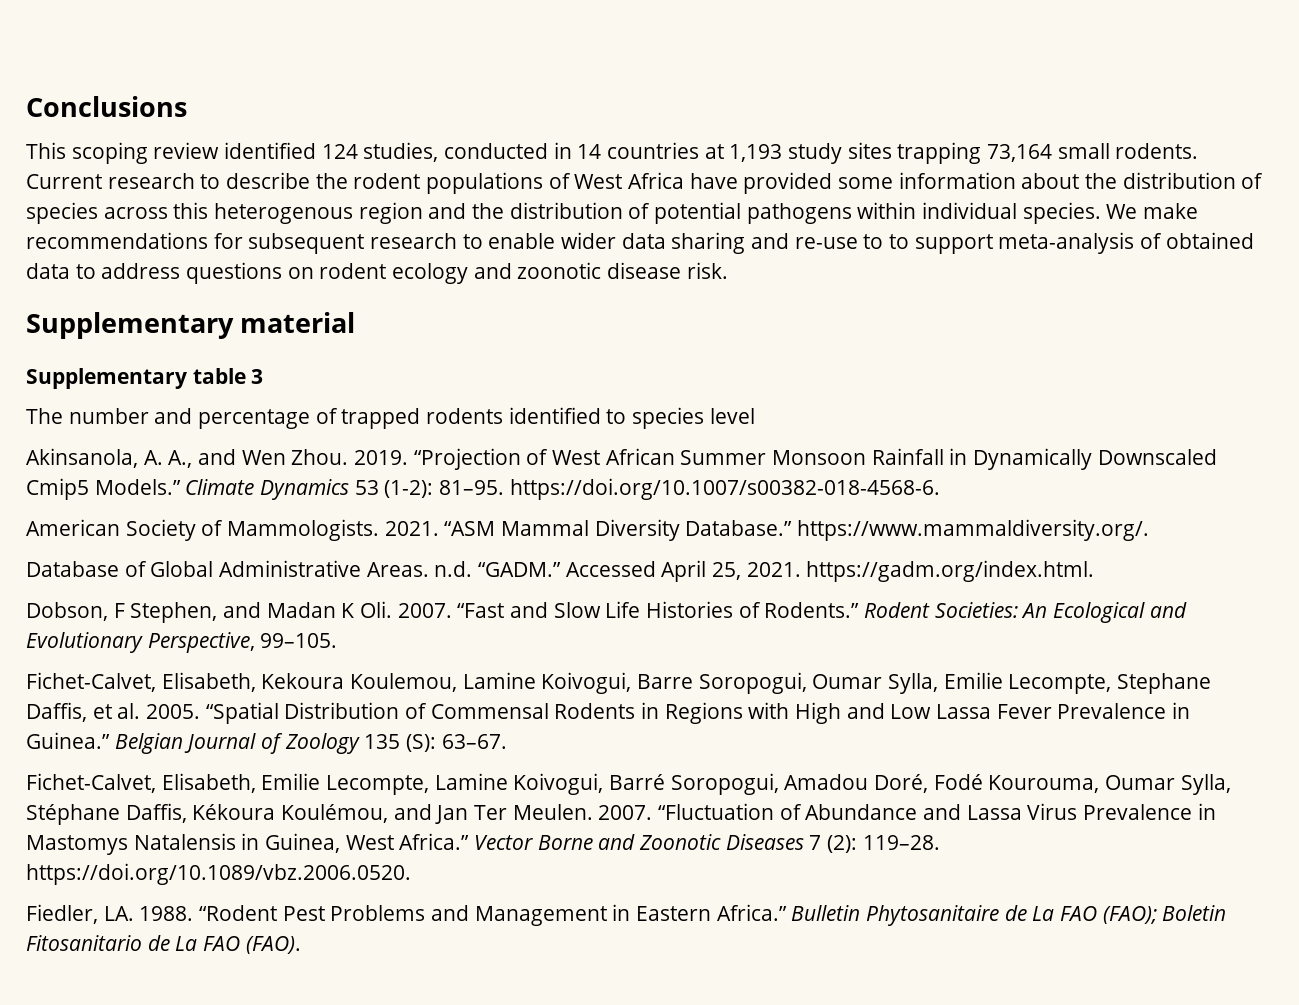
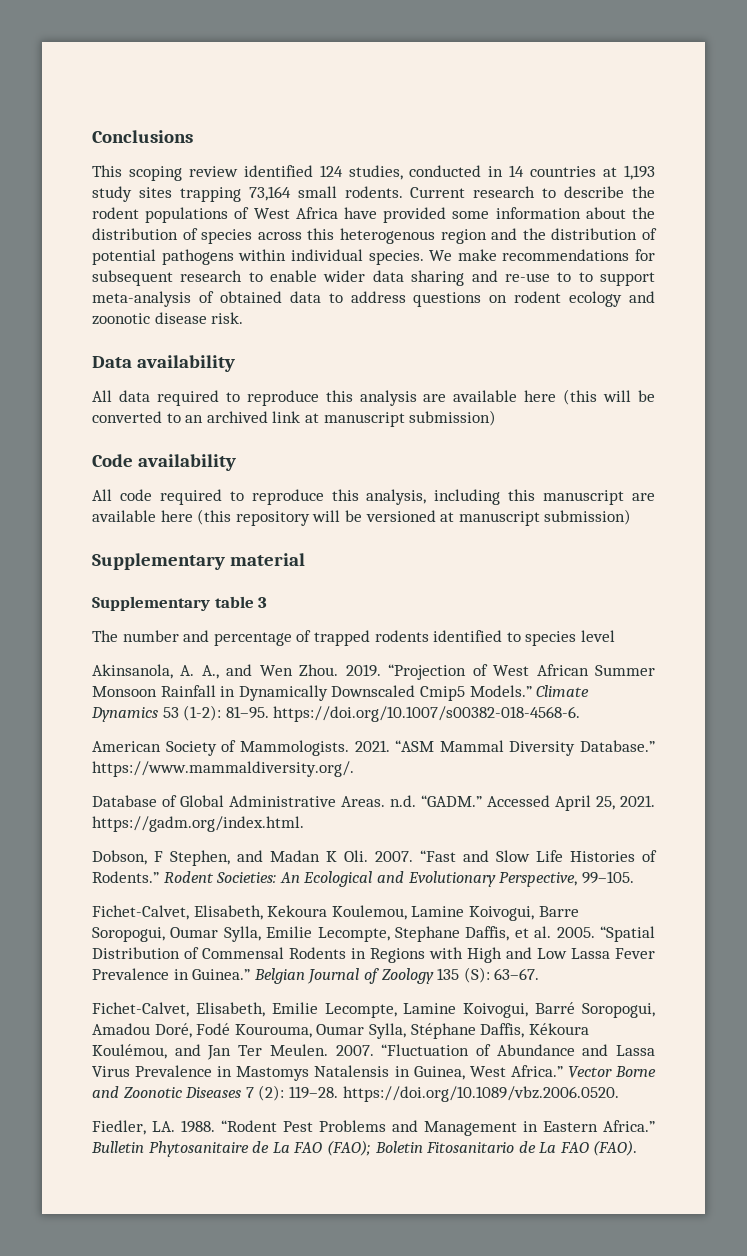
+ Data availability
+ All data required to reproduce this analysis are available here (this will be converted to an archived link at manuscript submission)
+ Code availability
+ All code required to reproduce this analysis, including this manuscript are available here (this repository will be versioned at manuscript submission)

